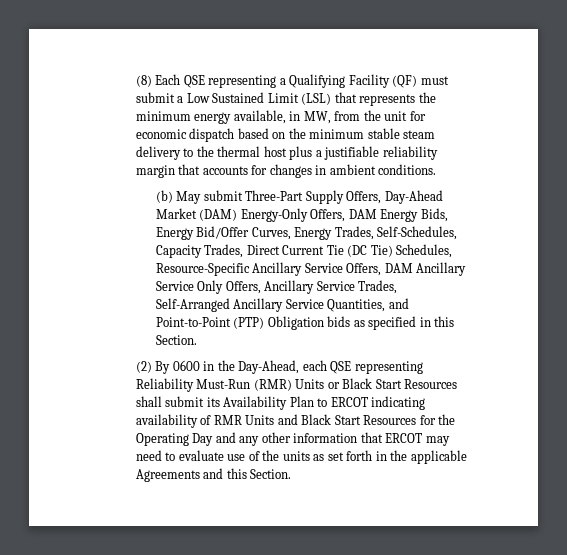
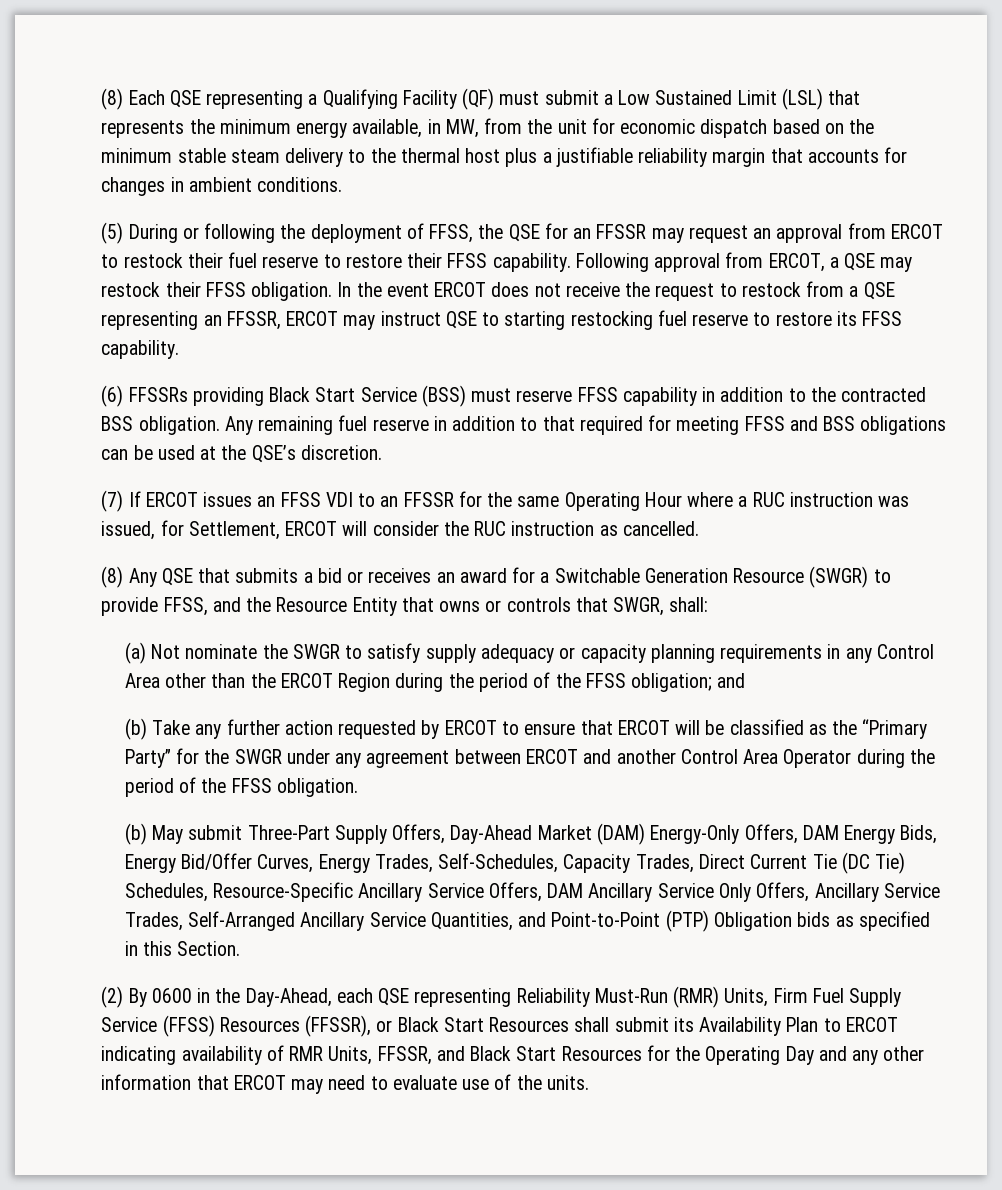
+ (5) During or following the deployment of FFSS, the QSE for an FFSSR may request an approval from ERCOT to restock their fuel reserve to restore their FFSS capability. Following approval from ERCOT, a QSE may restock their FFSS obligation. In the event ERCOT does not receive the request to restock from a QSE representing an FFSSR, ERCOT may instruct QSE to starting restocking fuel reserve to restore its FFSS capability.
+ (6) FFSSRs providing Black Start Service (BSS) must reserve FFSS capability in addition to the contracted BSS obligation. Any remaining fuel reserve in addition to that required for meeting FFSS and BSS obligations can be used at the QSE’s discretion.
+ (7) If ERCOT issues an FFSS VDI to an FFSSR for the same Operating Hour where a RUC instruction was issued, for Settlement, ERCOT will consider the RUC instruction as cancelled.
+ (8) Any QSE that submits a bid or receives an award for a Switchable Generation Resource (SWGR) to provide FFSS, and the Resource Entity that owns or controls that SWGR, shall:
+ (a) Not nominate the SWGR to satisfy supply adequacy or capacity planning requirements in any Control Area other than the ERCOT Region during the period of the FFSS obligation; and
+ (b) Take any further action requested by ERCOT to ensure that ERCOT will be classified as the “Primary Party” for the SWGR under any agreement between ERCOT and another Control Area Operator during the period of the FFSS obligation.
- (2) By 0600 in the Day-Ahead, each QSE representing Reliability Must-Run (RMR) Units or Black Start Resources shall submit its Availability Plan to ERCOT indicating availability of RMR Units and Black Start Resources for the Operating Day and any other information that ERCOT may need to evaluate use of the units as set forth in the applicable Agreements and this Section.
+ (2) By 0600 in the Day-Ahead, each QSE representing Reliability Must-Run (RMR) Units, Firm Fuel Supply Service (FFSS) Resources (FFSSR), or Black Start Resources shall submit its Availability Plan to ERCOT indicating availability of RMR Units, FFSSR, and Black Start Resources for the Operating Day and any other information that ERCOT may need to evaluate use of the units.

